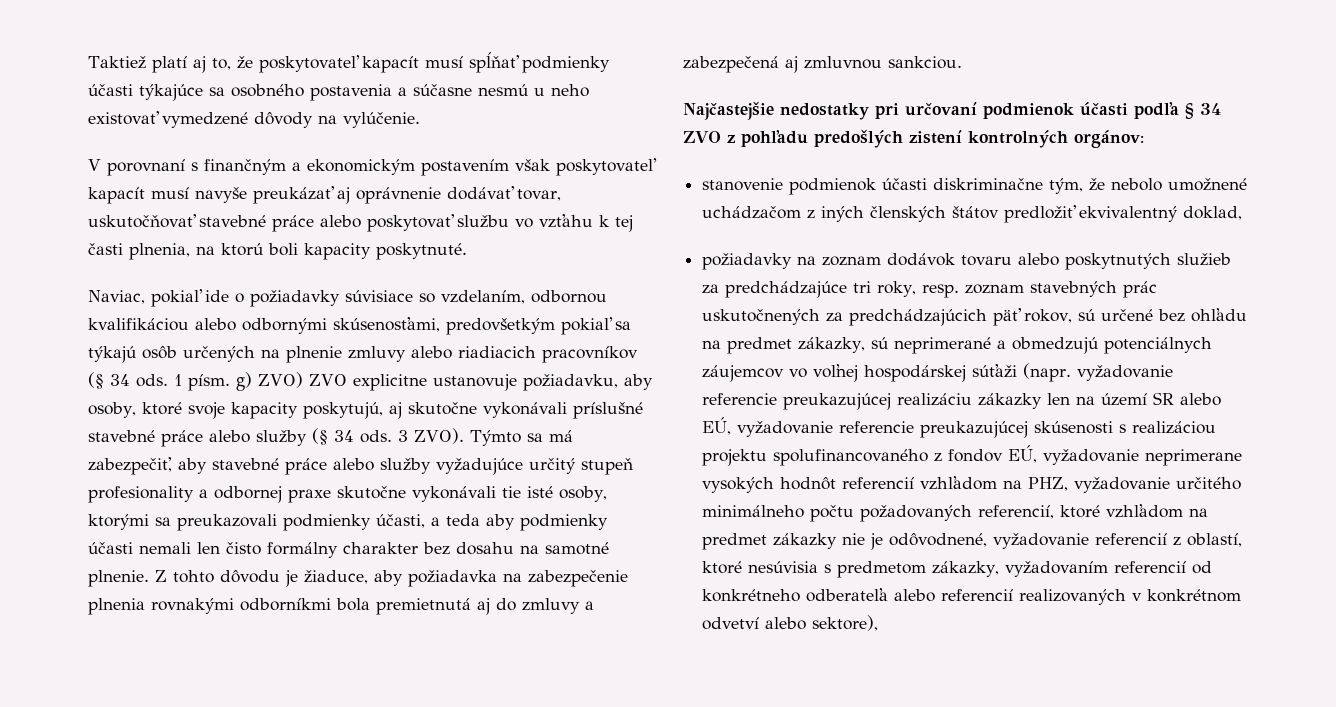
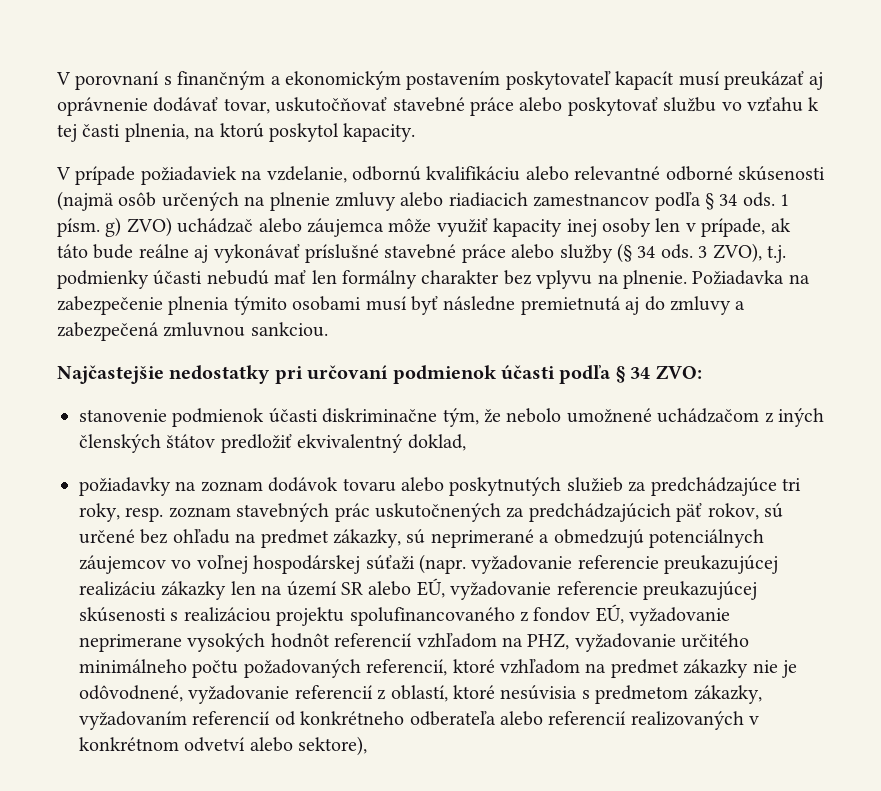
- Taktiež platí aj to, že poskytovateľ kapacít musí spĺňať podmienky účasti týkajúce sa osobného postavenia a súčasne nesmú u neho existovať vymedzené dôvody na vylúčenie.
- V porovnaní s finančným a ekonomickým postavením však poskytovateľ kapacít musí navyše preukázať aj oprávnenie dodávať tovar, uskutočňovať stavebné práce alebo poskytovať službu vo vzťahu k tej časti plnenia, na ktorú boli kapacity poskytnuté.
- Naviac, pokiaľ ide o požiadavky súvisiace so vzdelaním, odbornou kvalifikáciou alebo odbornými skúsenosťami, predovšetkým pokiaľ sa týkajú osôb určených na plnenie zmluvy alebo riadiacich pracovníkov (§ 34 ods.
+ V porovnaní s finančným a ekonomickým postavením poskytovateľ kapacít musí preukázať aj oprávnenie dodávať tovar, uskutočňovať stavebné práce alebo poskytovať službu vo vzťahu k tej časti plnenia, na ktorú poskytol kapacity.
+ V prípade požiadaviek na vzdelanie, odbornú kvalifikáciu alebo relevantné odborné skúsenosti (najmä osôb určených na plnenie zmluvy alebo riadiacich zamestnancov podľa § 34 ods.
- 1 písm. g) ZVO) ZVO explicitne ustanovuje požiadavku, aby osoby, ktoré svoje kapacity poskytujú, aj skutočne vykonávali príslušné stavebné práce alebo služby (§ 34 ods.
+ 1 písm. g) ZVO) uchádzač alebo záujemca môže využiť kapacity inej osoby len v prípade, ak táto bude reálne aj vykonávať príslušné stavebné práce alebo služby (§ 34 ods.
- 3 ZVO). Týmto sa má zabezpečiť, aby stavebné práce alebo služby vyžadujúce určitý stupeň profesionality a odbornej praxe skutočne vykonávali tie isté osoby, ktorými sa preukazovali podmienky účasti, a teda aby podmienky účasti nemali len čisto formálny charakter bez dosahu na samotné plnenie. Z tohto dôvodu je žiaduce, aby požiadavka na zabezpečenie plnenia rovnakými odborníkmi bola premietnutá aj do zmluvy a zabezpečená aj zmluvnou sankciou.
+ 3 ZVO), t.j. podmienky účasti nebudú mať len formálny charakter bez vplyvu na plnenie. Požiadavka na zabezpečenie plnenia týmito osobami musí byť následne premietnutá aj do zmluvy a zabezpečená zmluvnou sankciou.
- Najčastejšie nedostatky pri určovaní podmienok účasti podľa § 34 ZVO z pohľadu predošlých zistení kontrolných orgánov:
+ Najčastejšie nedostatky pri určovaní podmienok účasti podľa § 34 ZVO:

